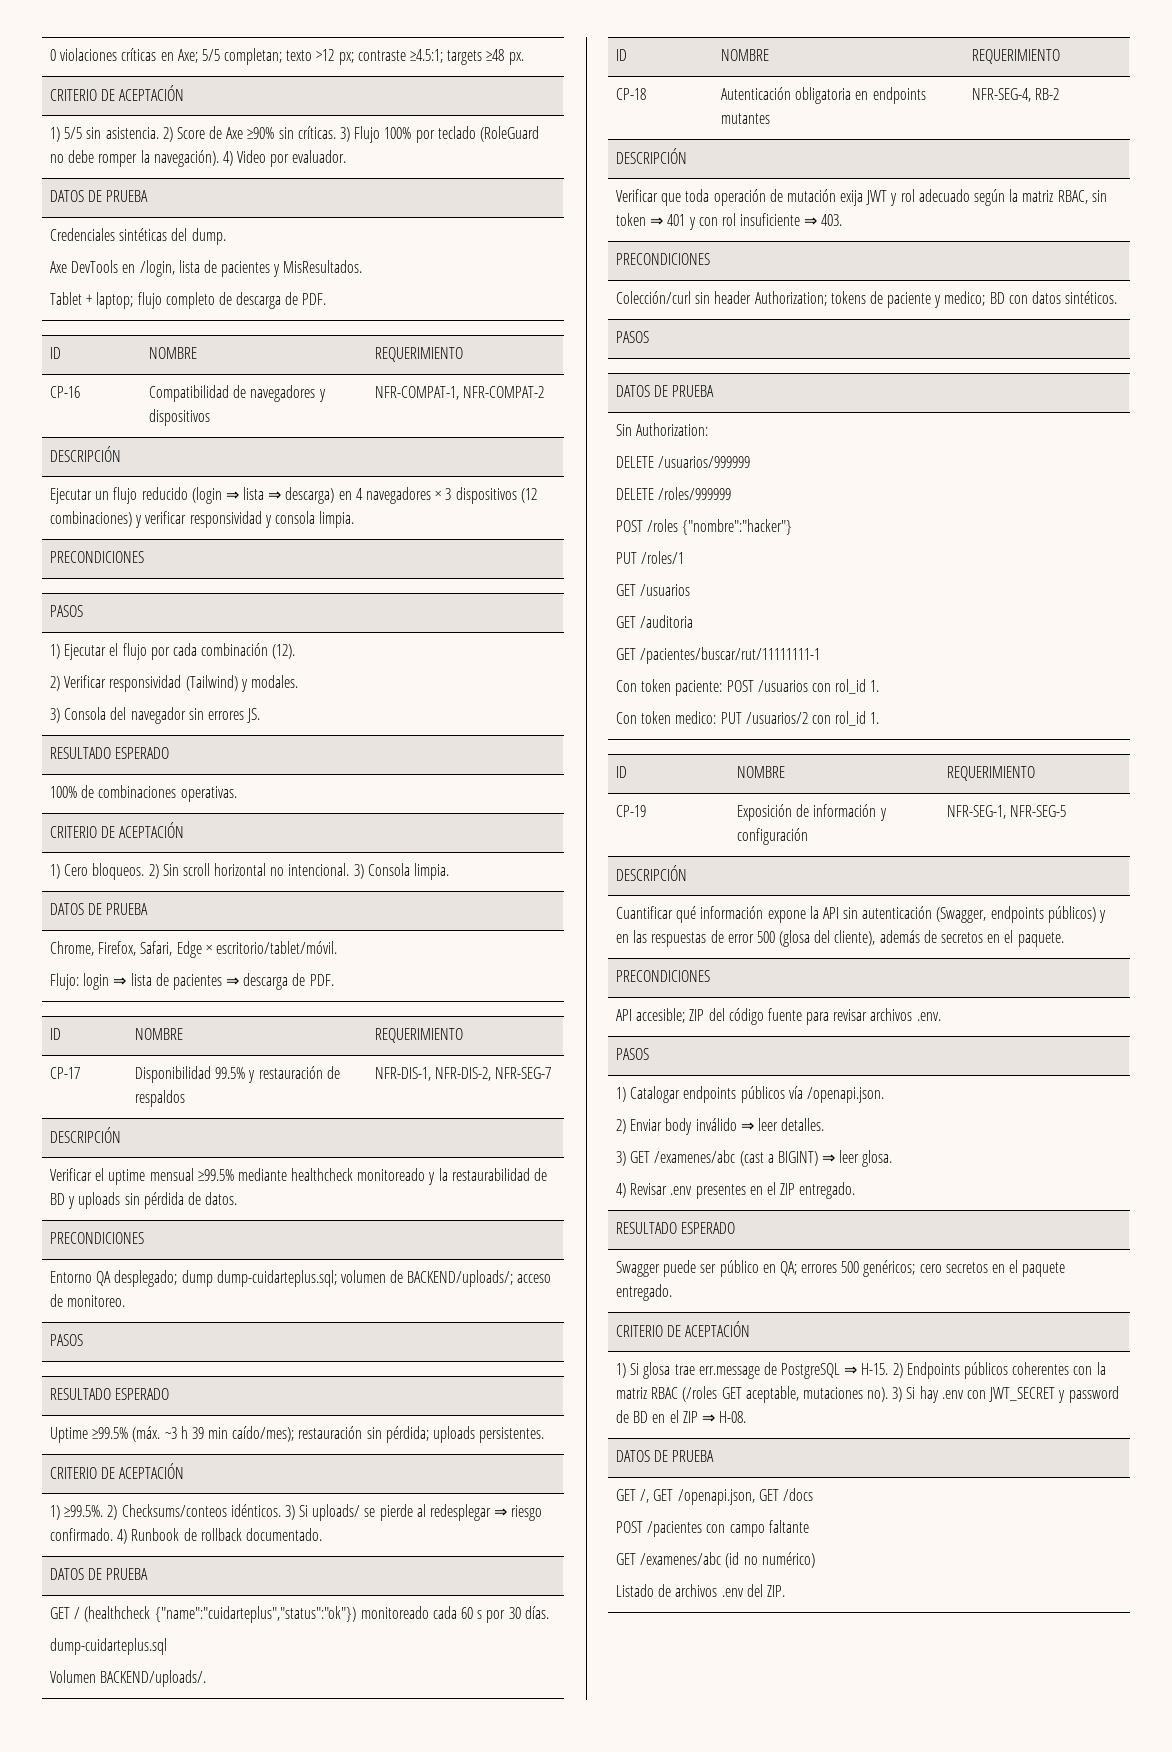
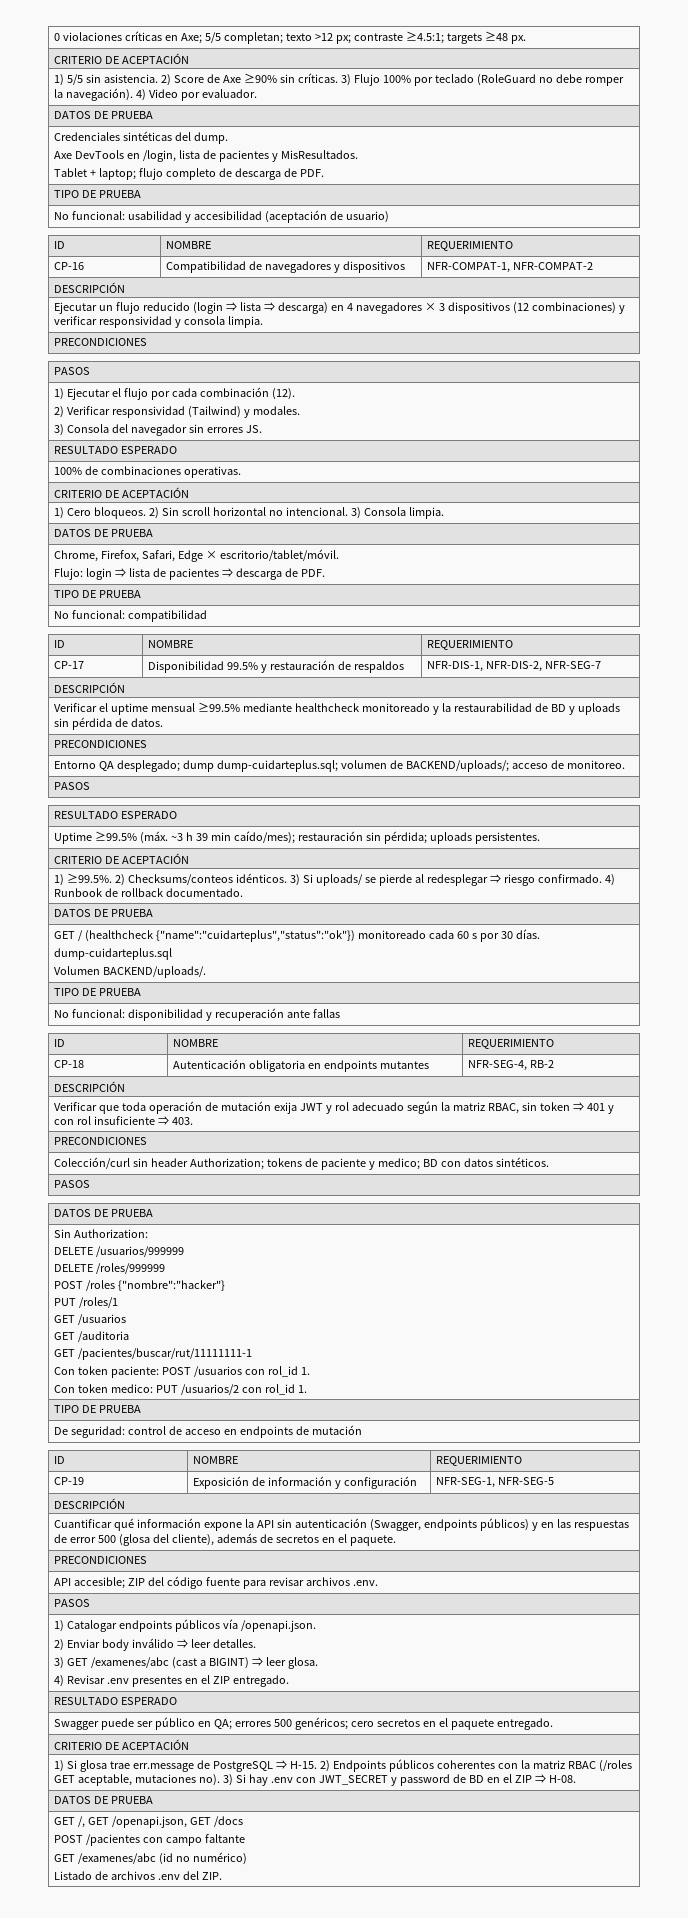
  Credenciales sintéticas del dump.
  Axe DevTools en /login, lista de pacientes y MisResultados.
  Tablet + laptop; flujo completo de descarga de PDF.
+ TIPO DE PRUEBA
+ No funcional: usabilidad y accesibilidad (aceptación de usuario)
  Chrome, Firefox, Safari, Edge × escritorio/tablet/móvil.
  Flujo: login ⇒ lista de pacientes ⇒ descarga de PDF.
+ TIPO DE PRUEBA
+ No funcional: compatibilidad
  GET / (healthcheck {"name":"cuidarteplus","status":"ok"}) monitoreado cada 60 s por 30 días.
  dump-cuidarteplus.sql
  Volumen BACKEND/uploads/.
+ TIPO DE PRUEBA
+ No funcional: disponibilidad y recuperación ante fallas
  Sin Authorization:
  DELETE /usuarios/999999
  DELETE /roles/999999
  POST /roles {"nombre":"hacker"}
  PUT /roles/1
  GET /usuarios
  GET /auditoria
  GET /pacientes/buscar/rut/11111111-1
  Con token paciente: POST /usuarios con rol_id 1.
  Con token medico: PUT /usuarios/2 con rol_id 1.
+ TIPO DE PRUEBA
+ De seguridad: control de acceso en endpoints de mutación

